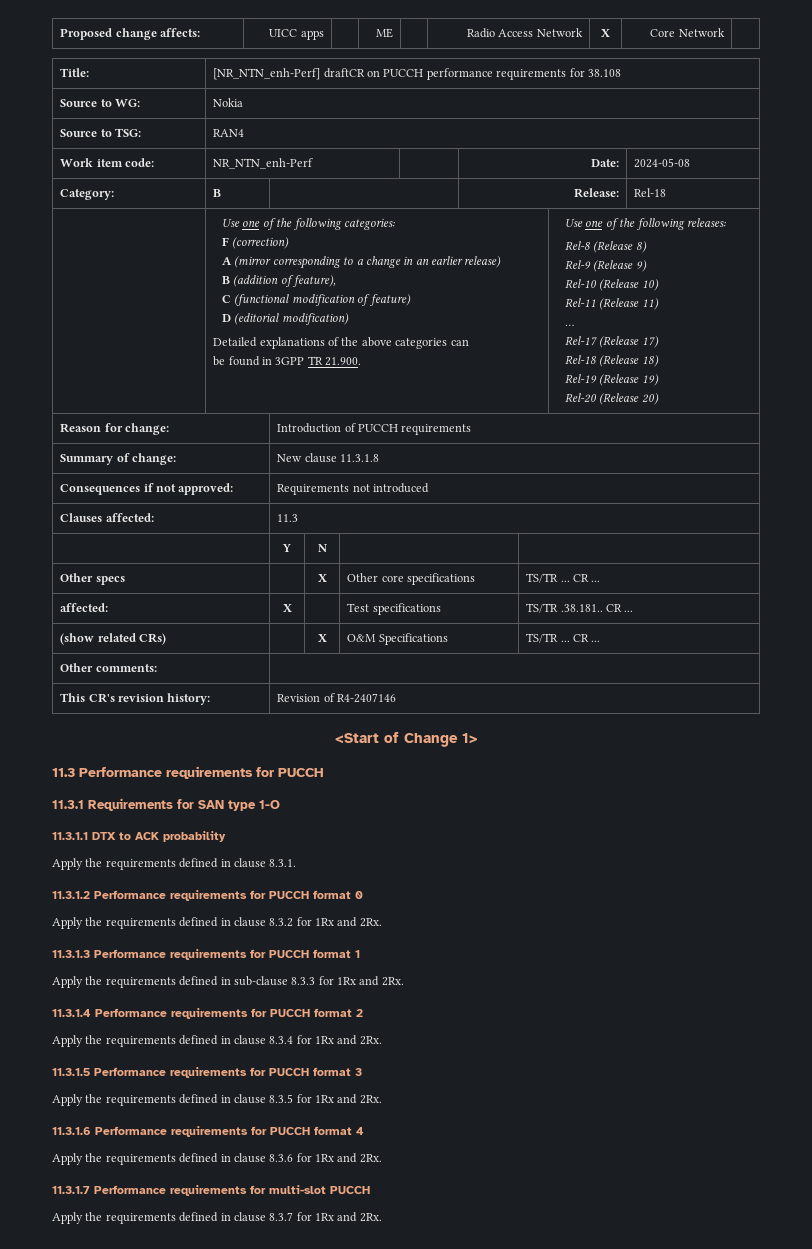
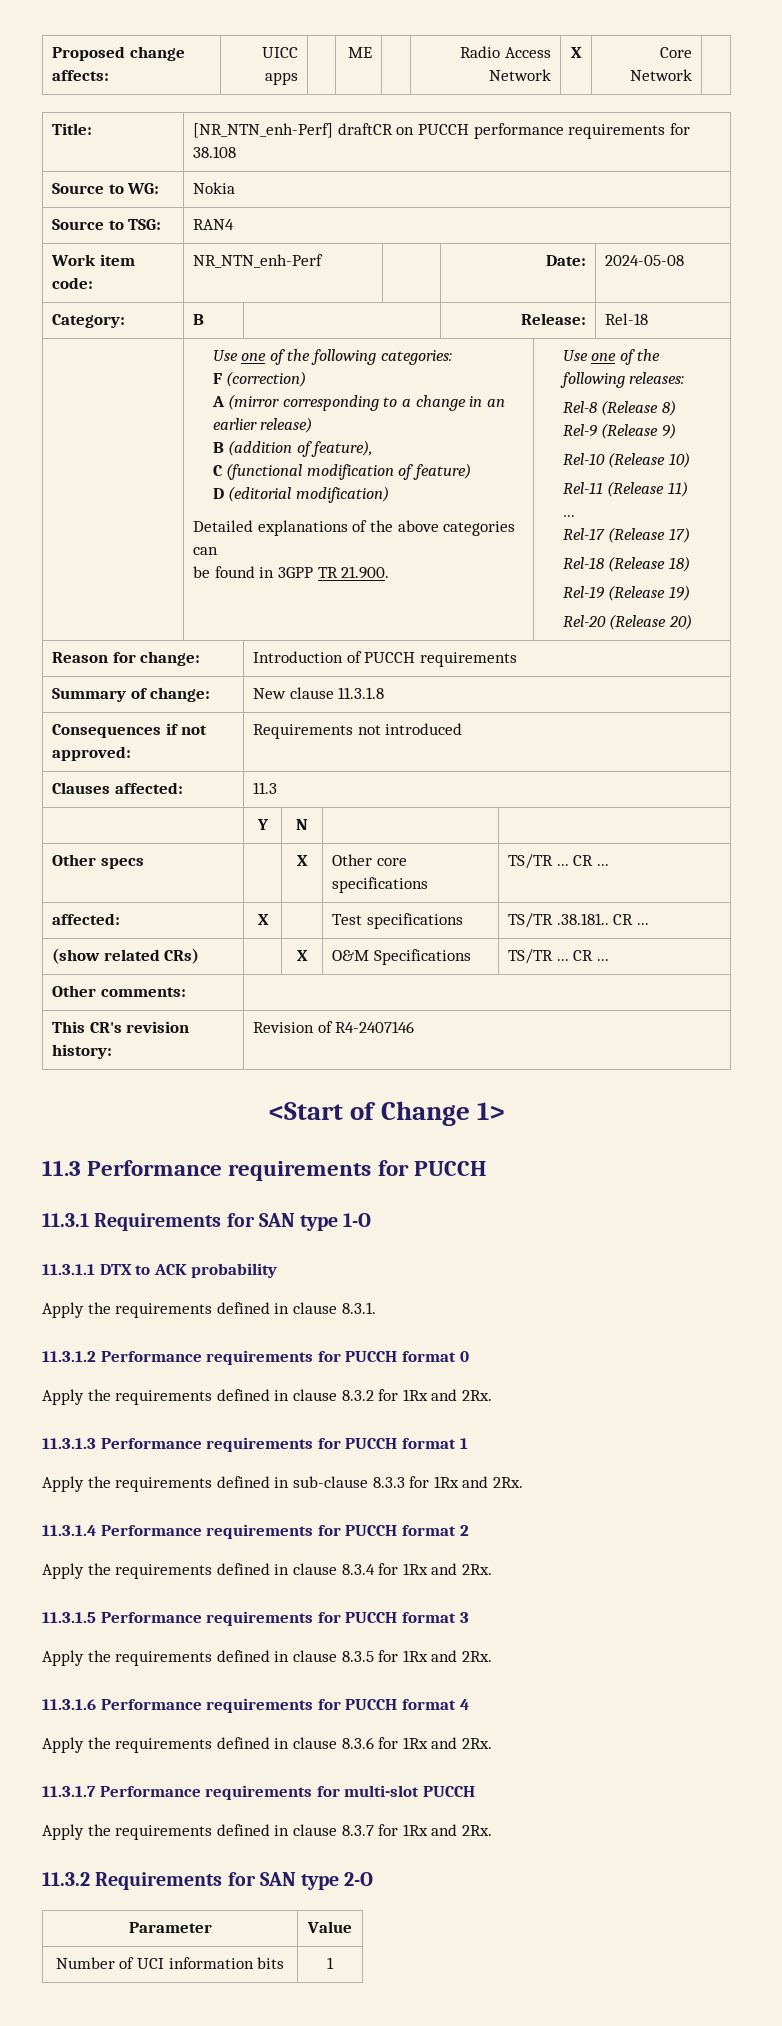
+ 11.3.2 Requirements for SAN type 2-O
+ Parameter | Value
+ Number of UCI information bits | 1

